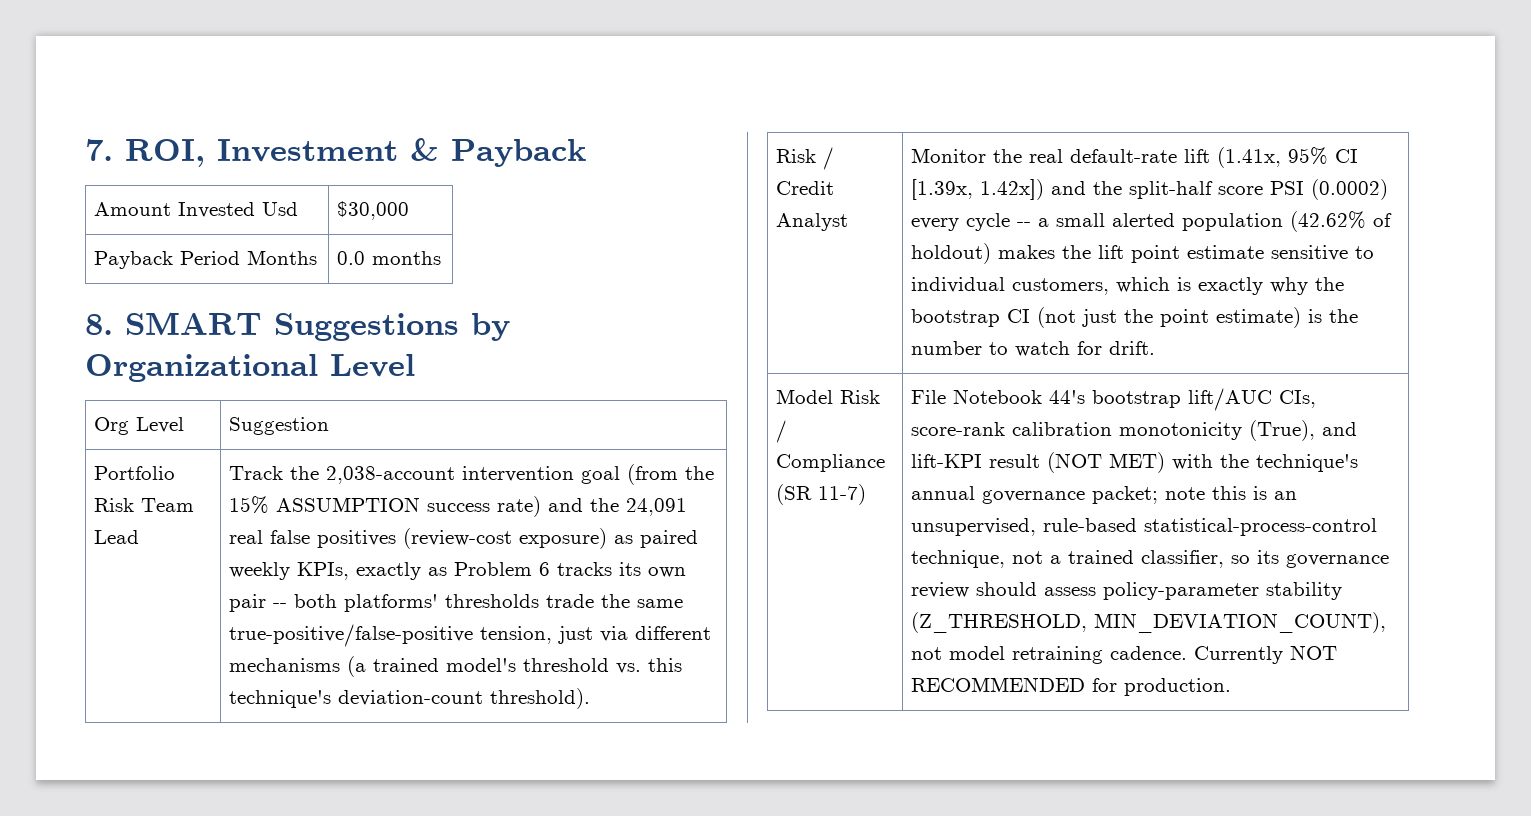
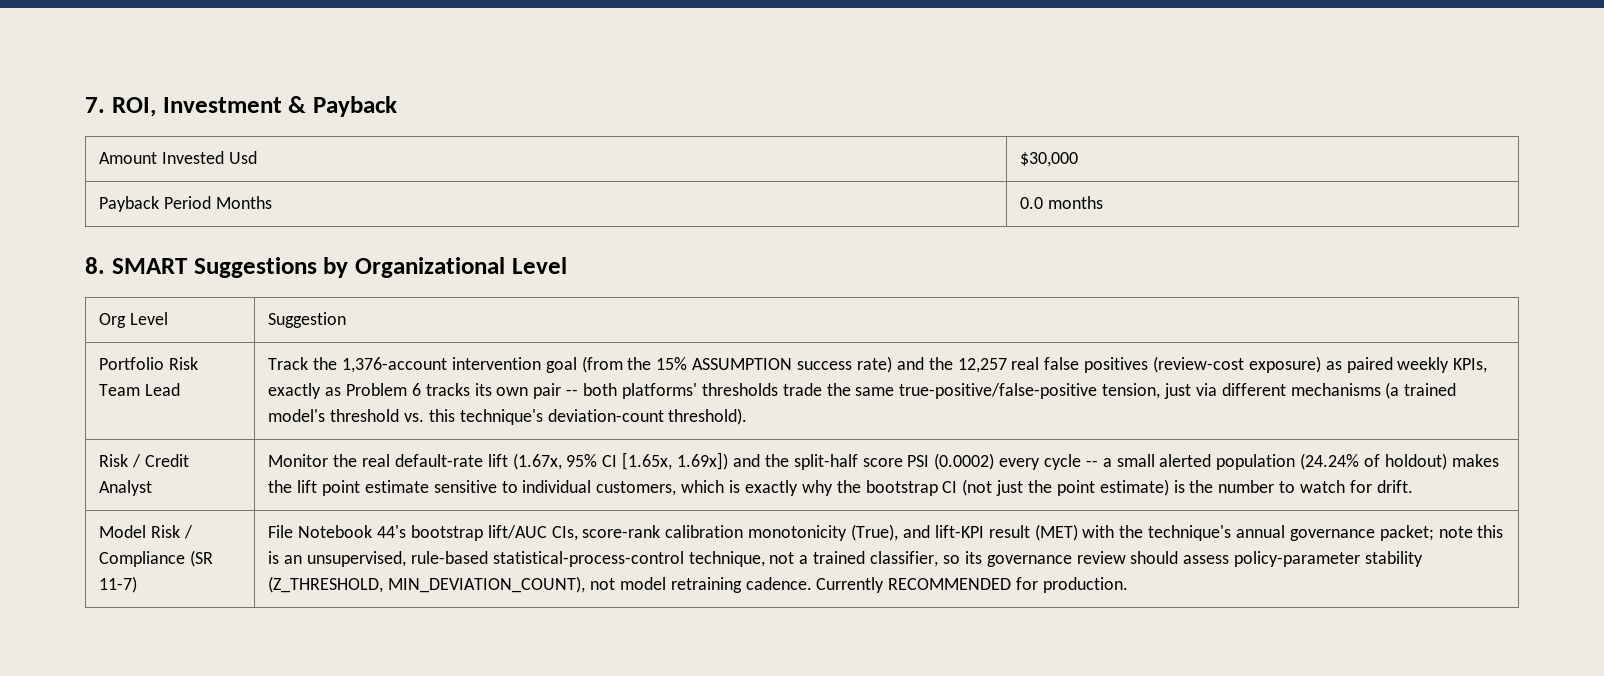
- Track the 2,038-account intervention goal (from the 15% ASSUMPTION success rate) and the 24,091 real false positives (review-cost exposure) as paired weekly KPIs, exactly as Problem 6 tracks its own pair -- both platforms' thresholds trade the same true-positive/false-positive tension, just via different mechanisms (a trained model's threshold vs. this technique's deviation-count threshold).
+ Track the 1,376-account intervention goal (from the 15% ASSUMPTION success rate) and the 12,257 real false positives (review-cost exposure) as paired weekly KPIs, exactly as Problem 6 tracks its own pair -- both platforms' thresholds trade the same true-positive/false-positive tension, just via different mechanisms (a trained model's threshold vs. this technique's deviation-count threshold).
- Monitor the real default-rate lift (1.41x, 95% CI [1.39x, 1.42x]) and the split-half score PSI (0.0002) every cycle -- a small alerted population (42.62% of holdout) makes the lift point estimate sensitive to individual customers, which is exactly why the bootstrap CI (not just the point estimate) is the number to watch for drift.
+ Monitor the real default-rate lift (1.67x, 95% CI [1.65x, 1.69x]) and the split-half score PSI (0.0002) every cycle -- a small alerted population (24.24% of holdout) makes the lift point estimate sensitive to individual customers, which is exactly why the bootstrap CI (not just the point estimate) is the number to watch for drift.
- File Notebook 44's bootstrap lift/AUC CIs, score-rank calibration monotonicity (True), and lift-KPI result (NOT MET) with the technique's annual governance packet; note this is an unsupervised, rule-based statistical-process-control technique, not a trained classifier, so its governance review should assess policy-parameter stability (Z_THRESHOLD, MIN_DEVIATION_COUNT), not model retraining cadence.
+ File Notebook 44's bootstrap lift/AUC CIs, score-rank calibration monotonicity (True), and lift-KPI result (MET) with the technique's annual governance packet; note this is an unsupervised, rule-based statistical-process-control technique, not a trained classifier, so its governance review should assess policy-parameter stability (Z_THRESHOLD, MIN_DEVIATION_COUNT), not model retraining cadence.
- Currently NOT RECOMMENDED for production.
+ Currently RECOMMENDED for production.

